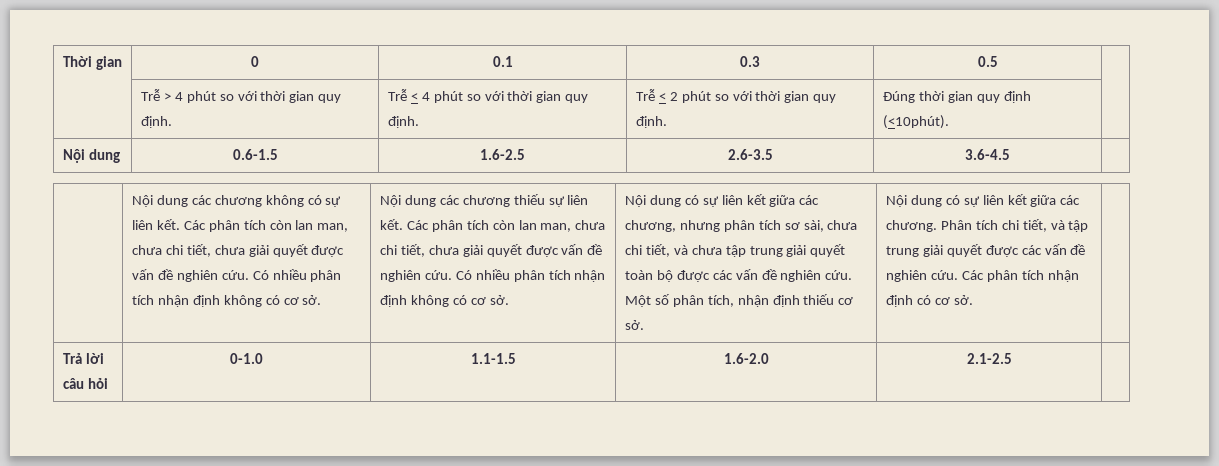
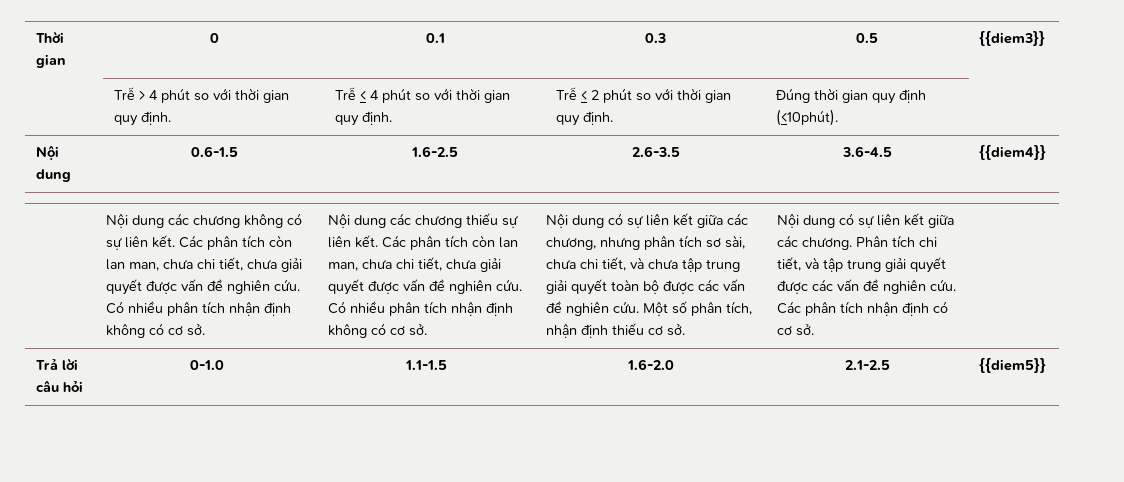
- Thời gian | 0 | 0.1 | 0.3 | 0.5 |
+ Thời gian | 0 | 0.1 | 0.3 | 0.5 | {{diem3}}
- Nội dung | 0.6-1.5 | 1.6-2.5 | 2.6-3.5 | 3.6-4.5 |
+ Nội dung | 0.6-1.5 | 1.6-2.5 | 2.6-3.5 | 3.6-4.5 | {{diem4}}
- Trả lời câu hỏi | 0-1.0 | 1.1-1.5 | 1.6-2.0 | 2.1-2.5 |
+ Trả lời câu hỏi | 0-1.0 | 1.1-1.5 | 1.6-2.0 | 2.1-2.5 | {{diem5}}

